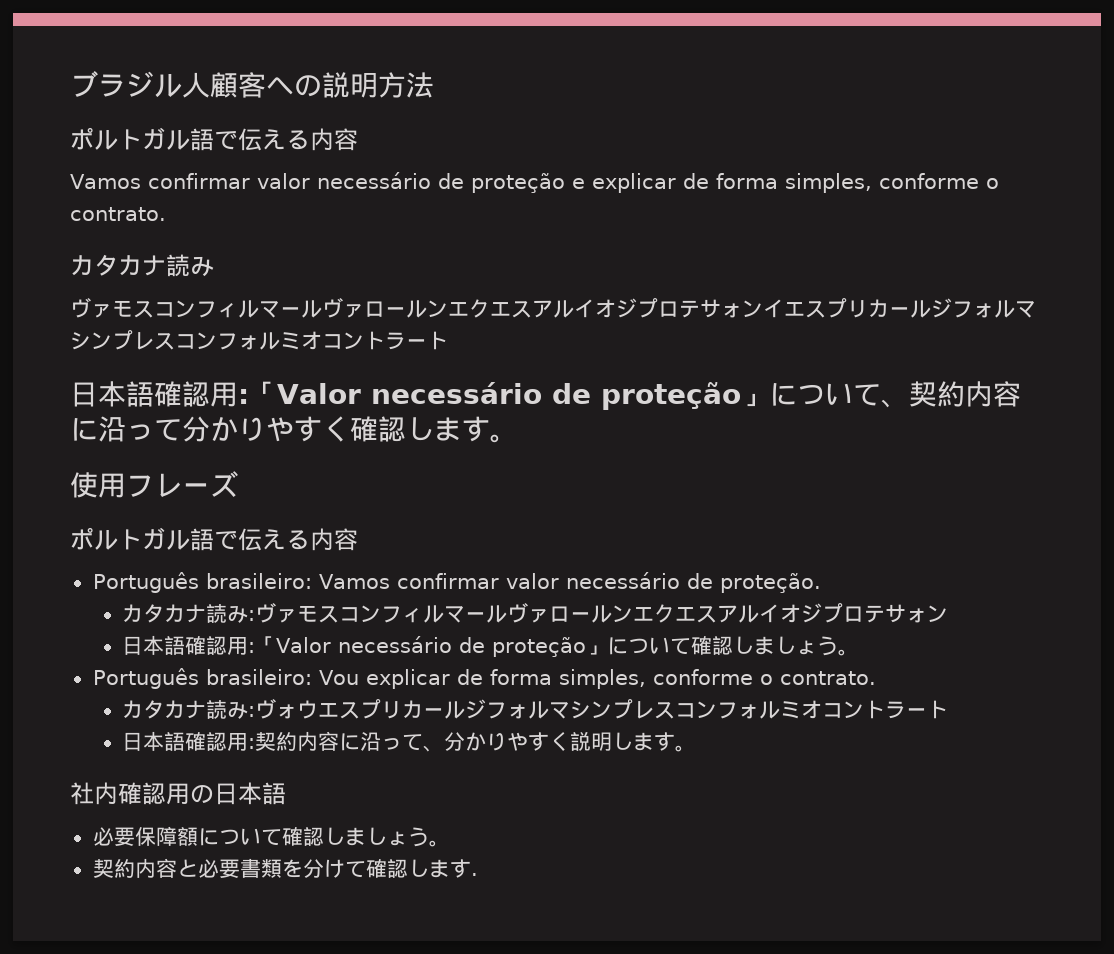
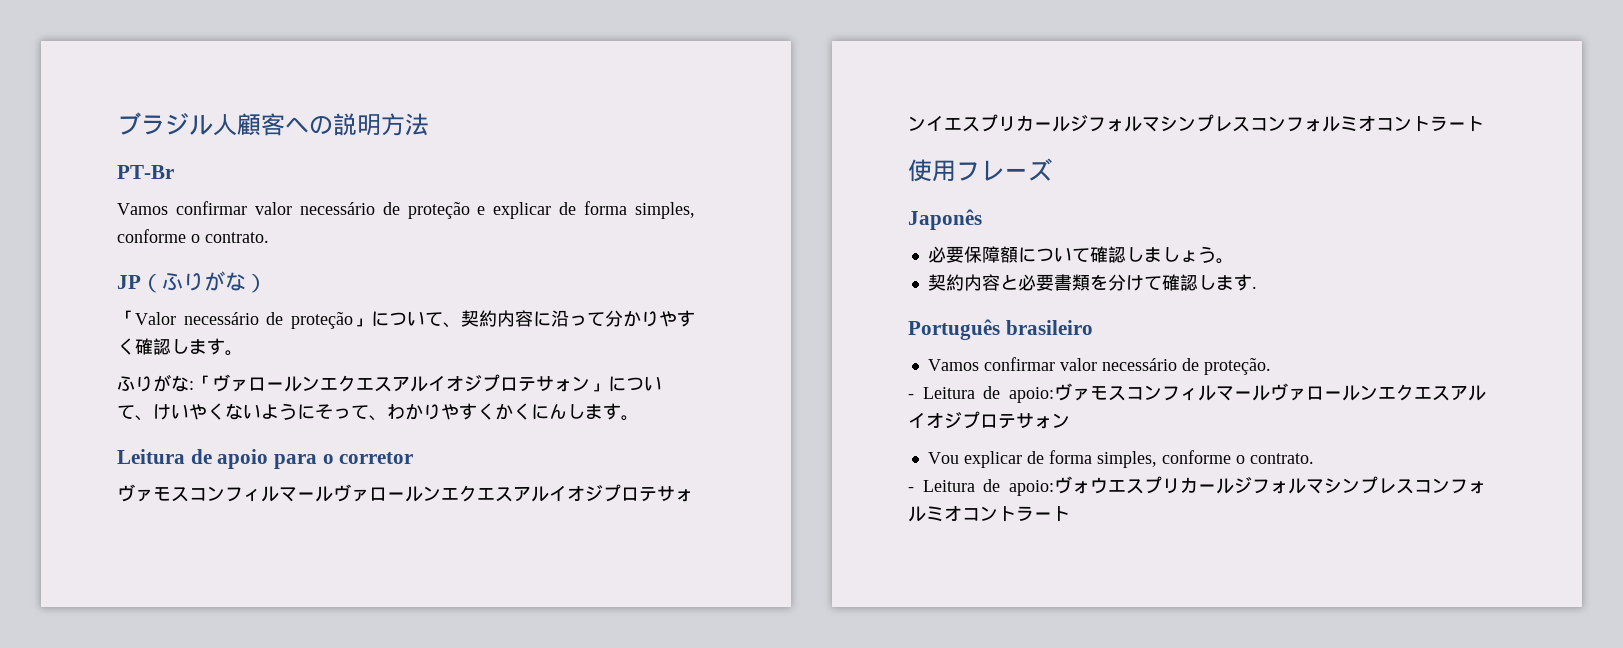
  ブラジル人顧客への説明方法
- ポルトガル語で伝える内容
+ PT-Br
  Vamos confirmar valor necessário de proteção e explicar de forma simples, conforme o contrato.
- カタカナ読み
+ JP（ふりがな）
+ 「Valor necessário de proteção」について、契約内容に沿って分かりやすく確認します。
+ ふりがな:「ヴァロールンエクエスアルイオジプロテサォン」について、けいやくないようにそって、わかりやすくかくにんします。
+ Leitura de apoio para o corretor
- 日本語確認用:「Valor necessário de proteção」について、契約内容に沿って分かりやすく確認します。
  使用フレーズ
- ポルトガル語で伝える内容
- Português brasileiro: Vamos confirmar valor necessário de proteção.
- カタカナ読み:ヴァモスコンフィルマールヴァロールンエクエスアルイオジプロテサォン
- 日本語確認用:「Valor necessário de proteção」について確認しましょう。
- Português brasileiro: Vou explicar de forma simples, conforme o contrato.
- カタカナ読み:ヴォウエスプリカールジフォルマシンプレスコンフォルミオコントラート
- 日本語確認用:契約内容に沿って、分かりやすく説明します。
- 社内確認用の日本語
+ Japonês
+ Português brasileiro
+ Vamos confirmar valor necessário de proteção.
+ - Leitura de apoio:ヴァモスコンフィルマールヴァロールンエクエスアルイオジプロテサォン
+ Vou explicar de forma simples, conforme o contrato.
+ - Leitura de apoio:ヴォウエスプリカールジフォルマシンプレスコンフォルミオコントラート

